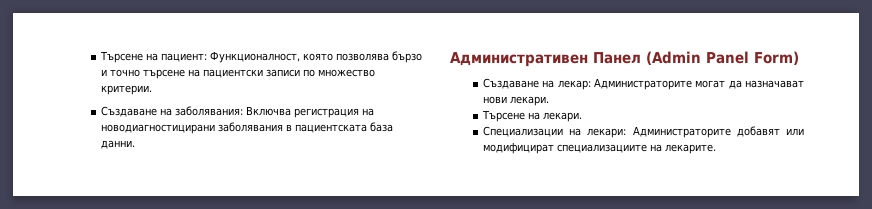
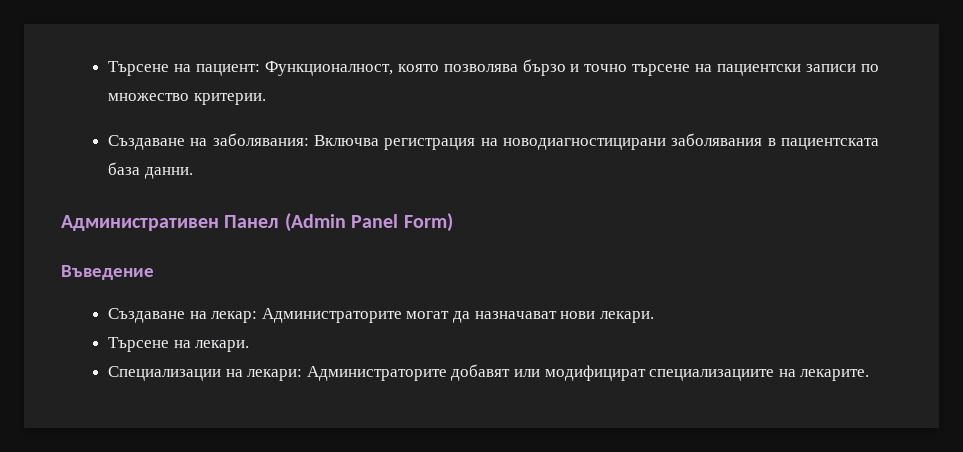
+ Въведение

